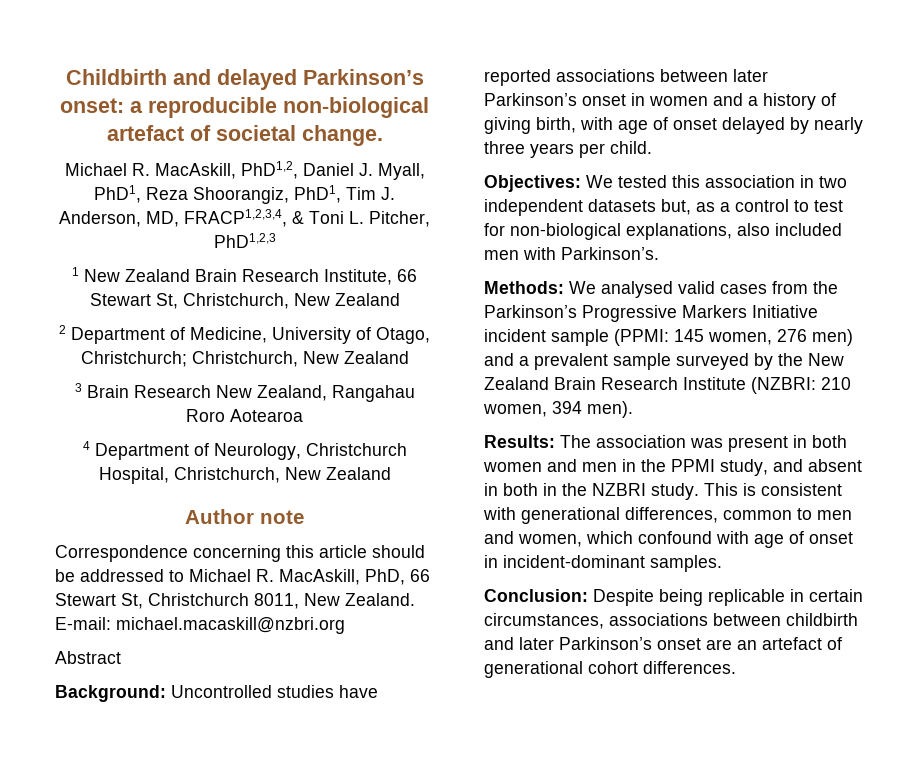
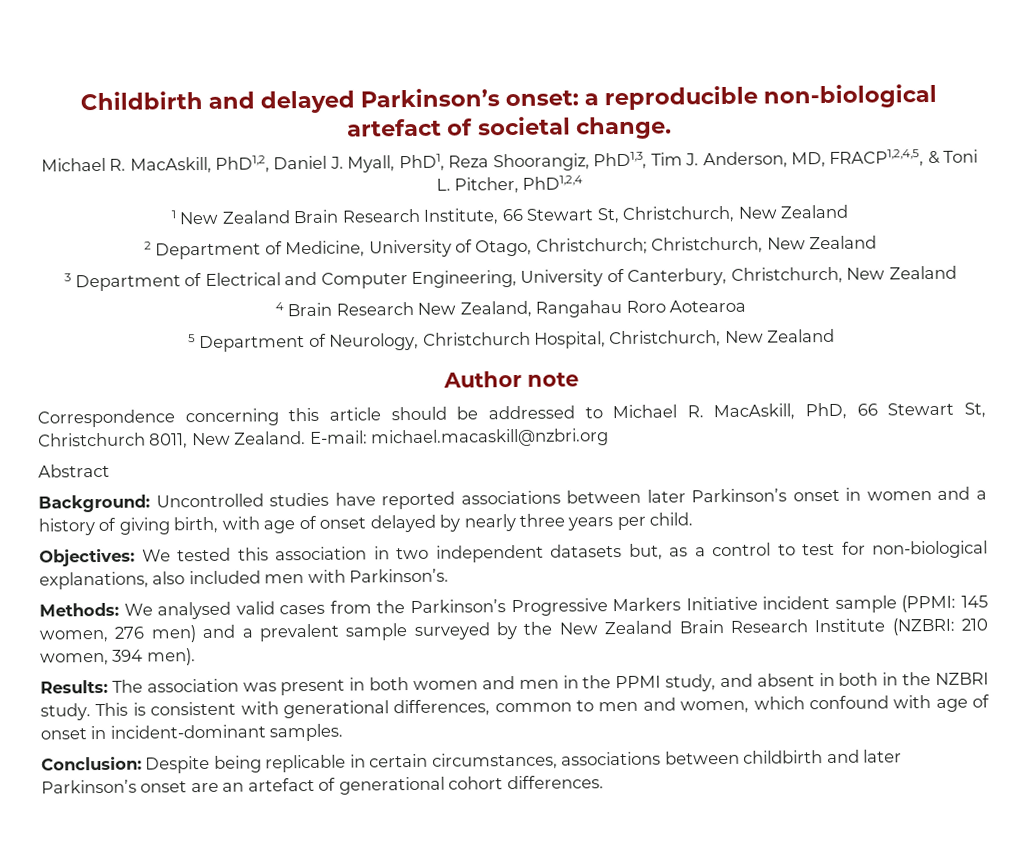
- Michael R. MacAskill, PhD1,2, Daniel J. Myall, PhD1, Reza Shoorangiz, PhD1, Tim J. Anderson, MD, FRACP1,2,3,4, & Toni L. Pitcher, PhD1,2,3
+ Michael R. MacAskill, PhD1,2, Daniel J. Myall, PhD1, Reza Shoorangiz, PhD1,3, Tim J. Anderson, MD, FRACP1,2,4,5, & Toni L. Pitcher, PhD1,2,4
- 3 Brain Research New Zealand, Rangahau Roro Aotearoa
+ 3 Department of Electrical and Computer Engineering, University of Canterbury, Christchurch, New Zealand
+ 4 Brain Research New Zealand, Rangahau Roro Aotearoa
- 4 Department of Neurology, Christchurch Hospital, Christchurch, New Zealand
+ 5 Department of Neurology, Christchurch Hospital, Christchurch, New Zealand

